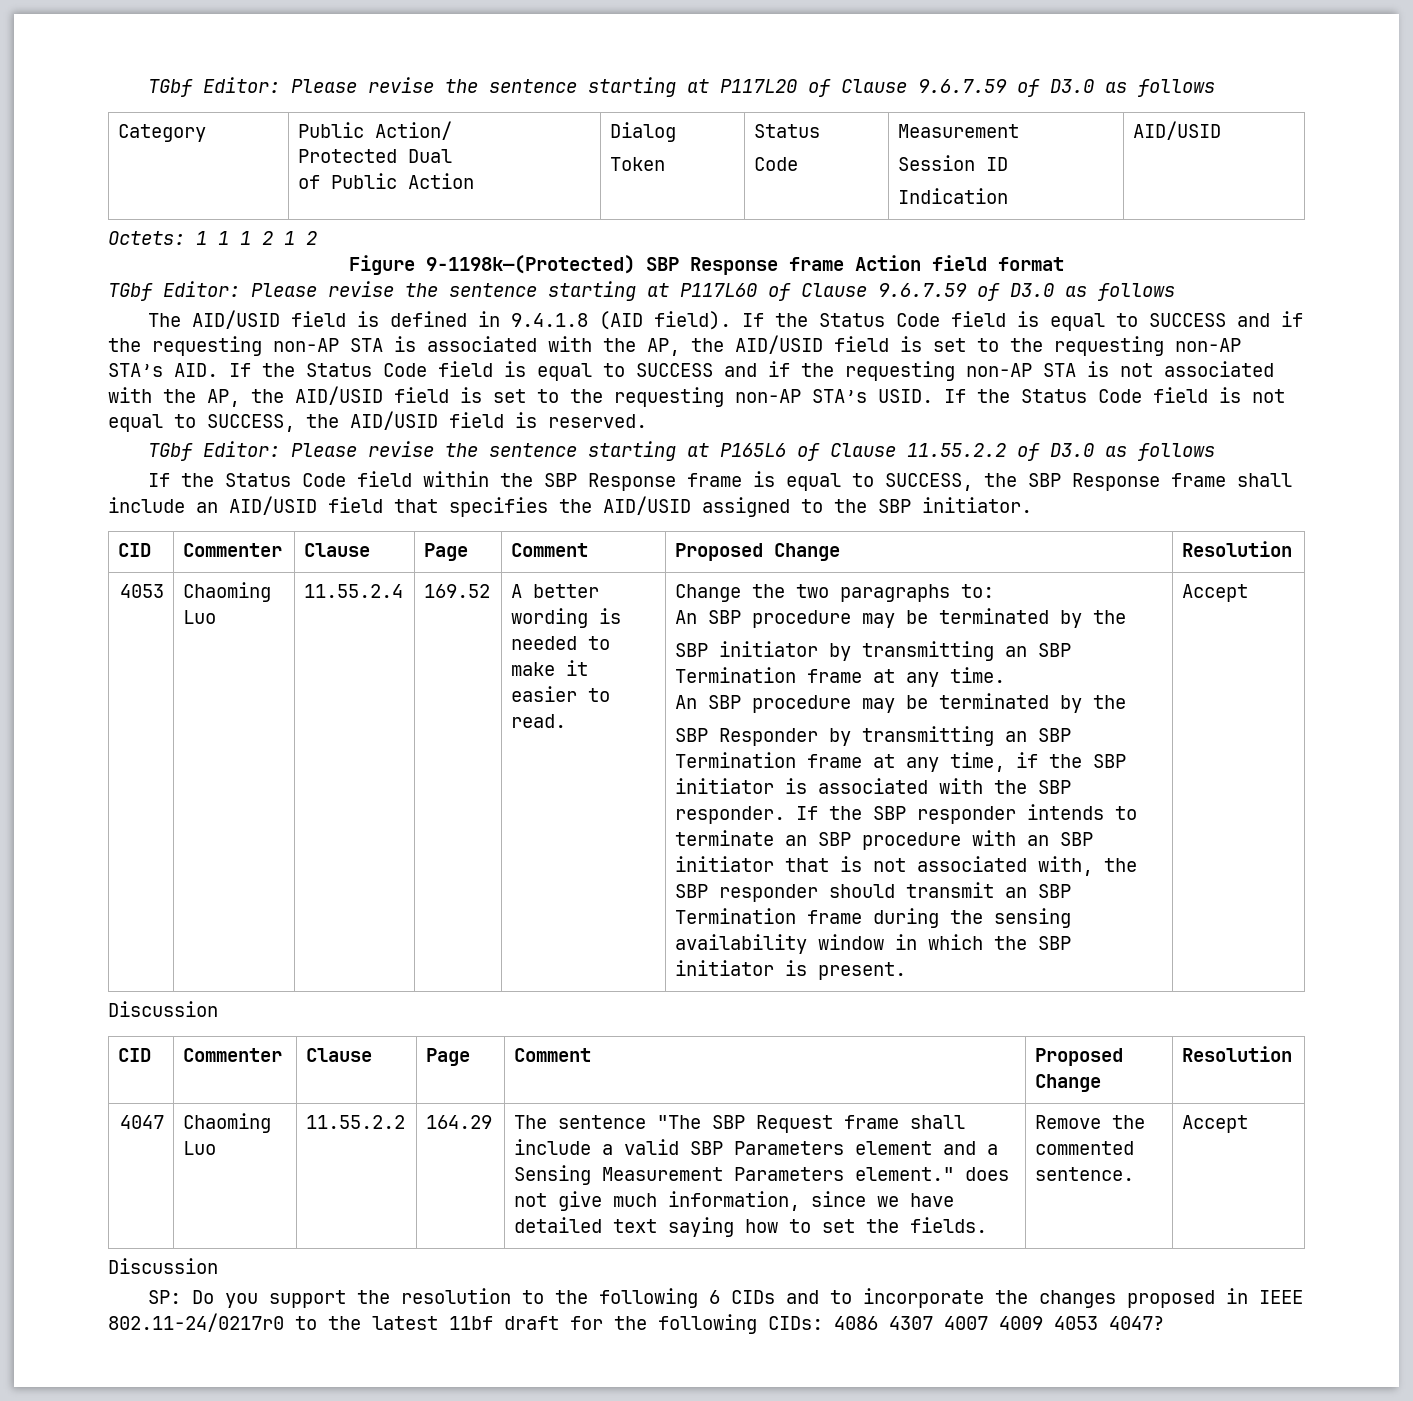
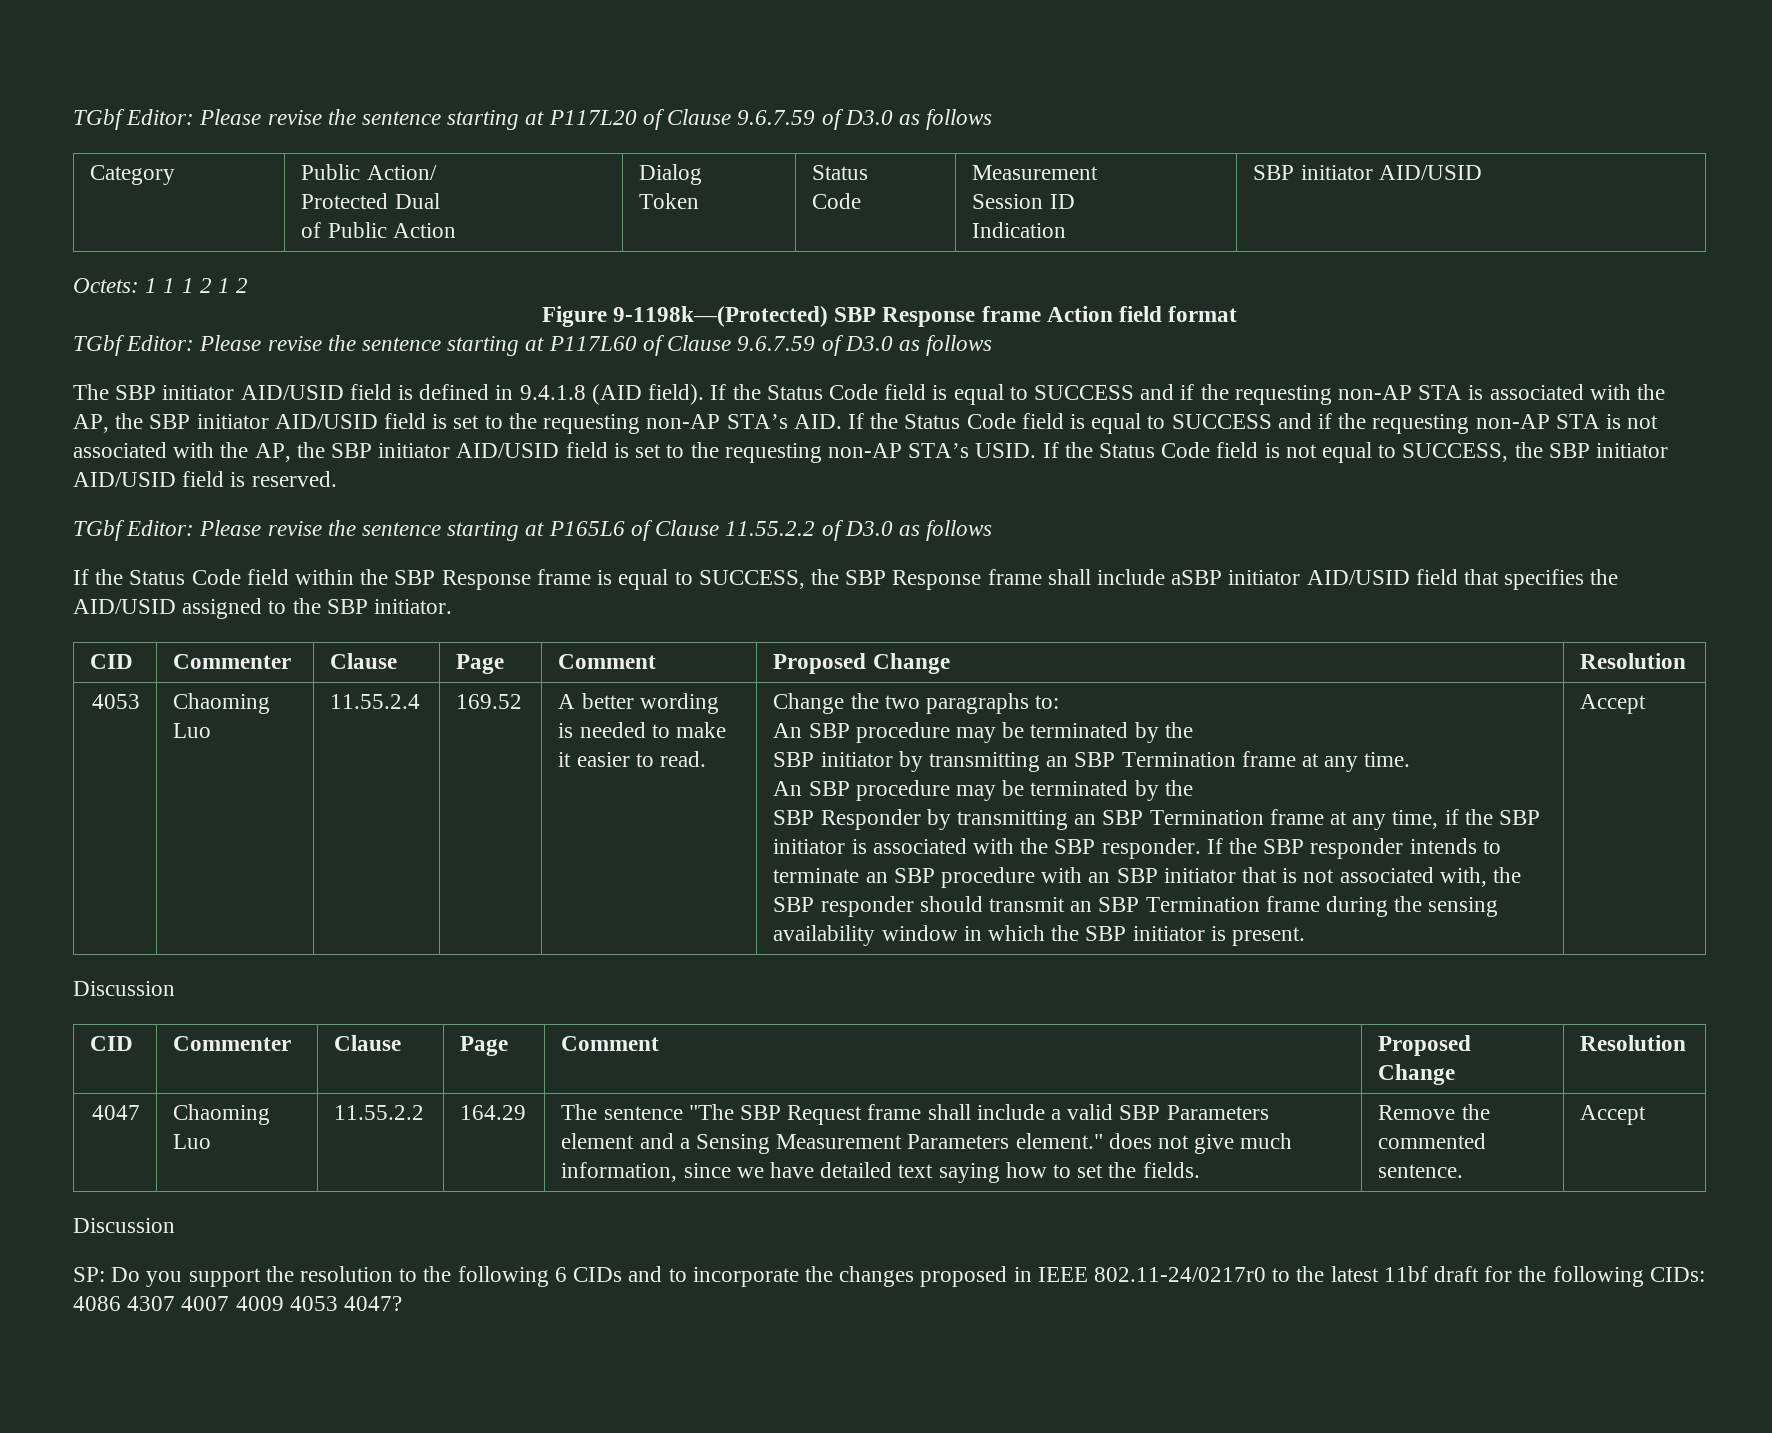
  Category | Public Action/
  Protected Dual
  of Public Action | Dialog
  Token | Status
  Code | Measurement
  Session ID
- Indication | AID/USID
+ Indication | SBP initiator AID/USID
- The AID/USID field is defined in 9.4.1.8 (AID field).
+ The SBP initiator AID/USID field is defined in 9.4.1.8 (AID field).
- If the Status Code field is equal to SUCCESS and if the requesting non-AP STA is associated with the AP, the AID/USID field is set to the requesting non-AP STA’s AID. If the Status Code field is equal to SUCCESS and if the requesting non-AP STA is not associated with the AP, the AID/USID field is set to the requesting non-AP STA’s USID.
+ If the Status Code field is equal to SUCCESS and if the requesting non-AP STA is associated with the AP, the SBP initiator AID/USID field is set to the requesting non-AP STA’s AID. If the Status Code field is equal to SUCCESS and if the requesting non-AP STA is not associated with the AP, the SBP initiator AID/USID field is set to the requesting non-AP STA’s USID.
- If the Status Code field is not equal to SUCCESS, the AID/USID field is reserved.
+ If the Status Code field is not equal to SUCCESS, the SBP initiator AID/USID field is reserved.
- If the Status Code field within the SBP Response frame is equal to SUCCESS, the SBP Response frame shall include an AID/USID field that specifies the AID/USID assigned to the SBP initiator.
+ If the Status Code field within the SBP Response frame is equal to SUCCESS, the SBP Response frame shall include aSBP initiator AID/USID field that specifies the AID/USID assigned to the SBP initiator.

